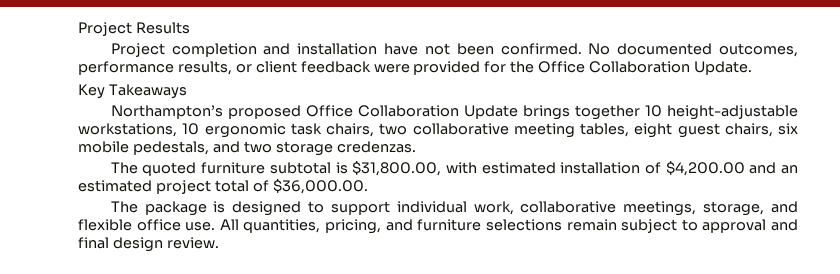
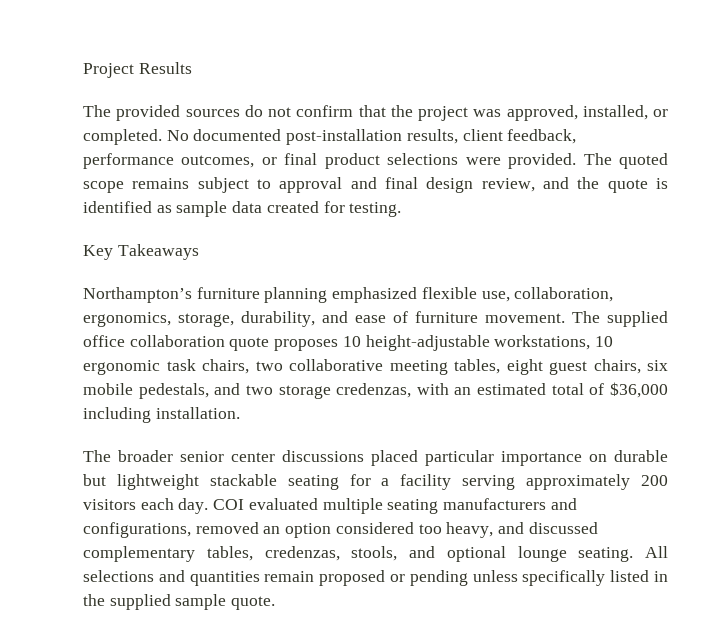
- Project completion and installation have not been confirmed. No documented outcomes, performance results, or client feedback were provided for the Office Collaboration Update.
+ The provided sources do not confirm that the project was approved, installed, or completed. No documented post-installation results, client feedback, performance outcomes, or final product selections were provided. The quoted scope remains subject to approval and final design review, and the quote is identified as sample data created for testing.
  Key Takeaways
- Northampton’s proposed Office Collaboration Update brings together 10 height-adjustable workstations, 10 ergonomic task chairs, two collaborative meeting tables, eight guest chairs, six mobile pedestals, and two storage credenzas.
- The quoted furniture subtotal is $31,800.00, with estimated installation of $4,200.00 and an estimated project total of $36,000.00.
- The package is designed to support individual work, collaborative meetings, storage, and flexible office use. All quantities, pricing, and furniture selections remain subject to approval and final design review.
+ Northampton’s furniture planning emphasized flexible use, collaboration, ergonomics, storage, durability, and ease of furniture movement. The supplied office collaboration quote proposes 10 height-adjustable workstations, 10 ergonomic task chairs, two collaborative meeting tables, eight guest chairs, six mobile pedestals, and two storage credenzas, with an estimated total of $36,000 including installation.
+ The broader senior center discussions placed particular importance on durable but lightweight stackable seating for a facility serving approximately 200 visitors each day. COI evaluated multiple seating manufacturers and configurations, removed an option considered too heavy, and discussed complementary tables, credenzas, stools, and optional lounge seating. All selections and quantities remain proposed or pending unless specifically listed in the supplied sample quote.

